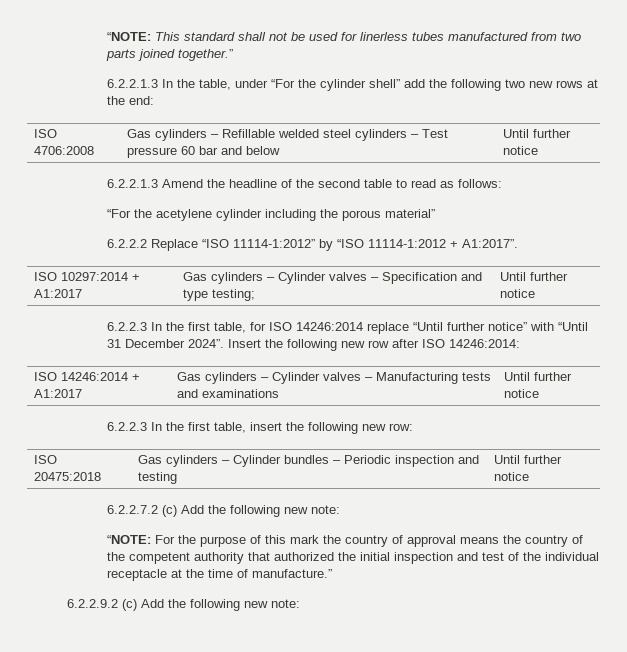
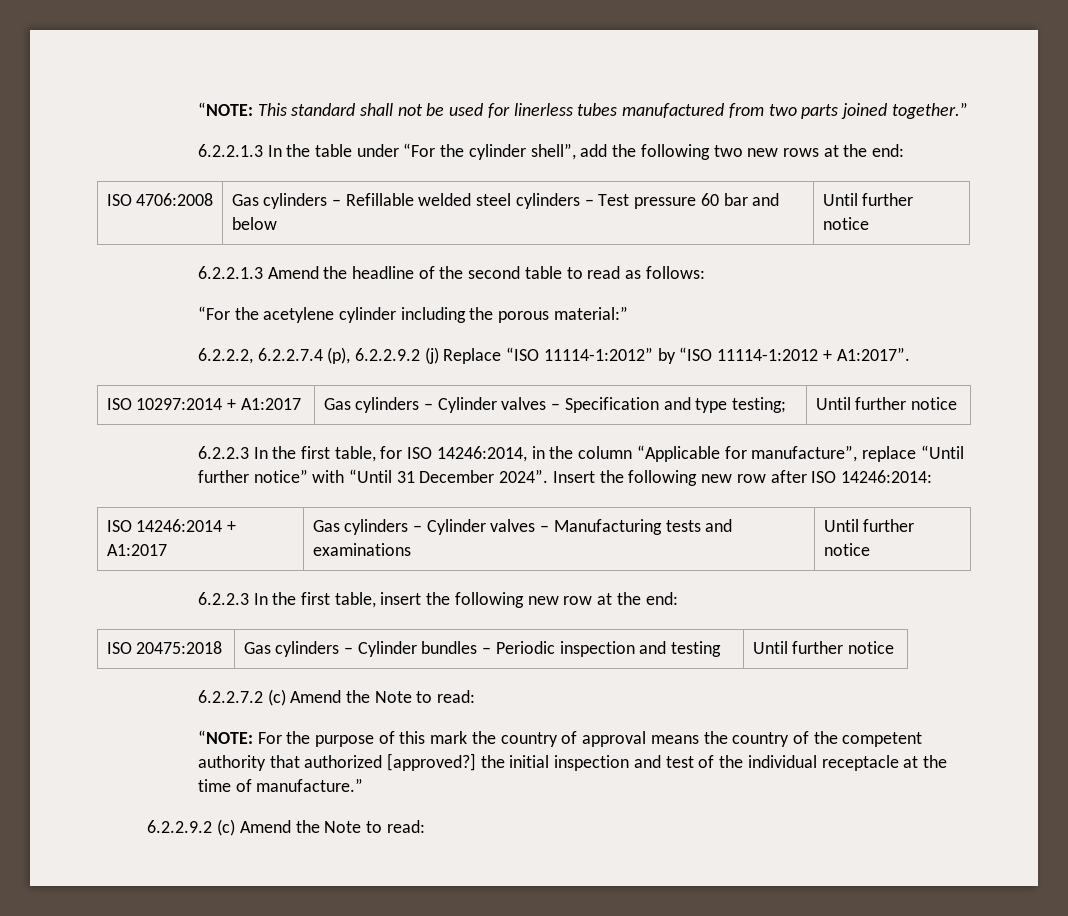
- 6.2.2.1.3 In the table, under “For the cylinder shell” add the following two new rows at the end:
+ 6.2.2.1.3 In the table under “For the cylinder shell”, add the following two new rows at the end:
- “For the acetylene cylinder including the porous material”
- 6.2.2.2 Replace “ISO 11114-1:2012” by “ISO 11114-1:2012 + A1:2017”.
+ “For the acetylene cylinder including the porous material:”
+ 6.2.2.2, 6.2.2.7.4 (p), 6.2.2.9.2 (j) Replace “ISO 11114-1:2012” by “ISO 11114-1:2012 + A1:2017”.
- 6.2.2.3 In the first table, for ISO 14246:2014 replace “Until further notice” with “Until 31 December 2024”.
+ 6.2.2.3 In the first table, for ISO 14246:2014, in the column “Applicable for manufacture”, replace “Until further notice” with “Until 31 December 2024”.
- 6.2.2.3 In the first table, insert the following new row:
+ 6.2.2.3 In the first table, insert the following new row at the end:
- 6.2.2.7.2 (c) Add the following new note:
+ 6.2.2.7.2 (c) Amend the Note to read:
- “NOTE: For the purpose of this mark the country of approval means the country of the competent authority that authorized the initial inspection and test of the individual receptacle at the time of manufacture.”
+ “NOTE: For the purpose of this mark the country of approval means the country of the competent authority that authorized [approved?] the initial inspection and test of the individual receptacle at the time of manufacture.”
- 6.2.2.9.2 (c) Add the following new note:
+ 6.2.2.9.2 (c) Amend the Note to read:

